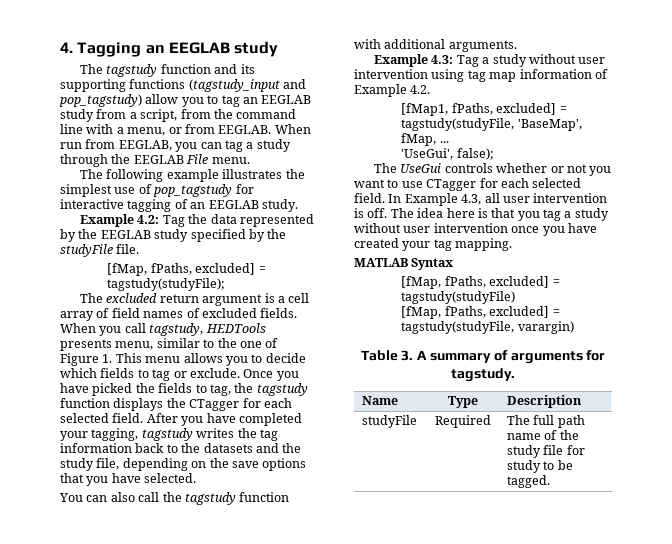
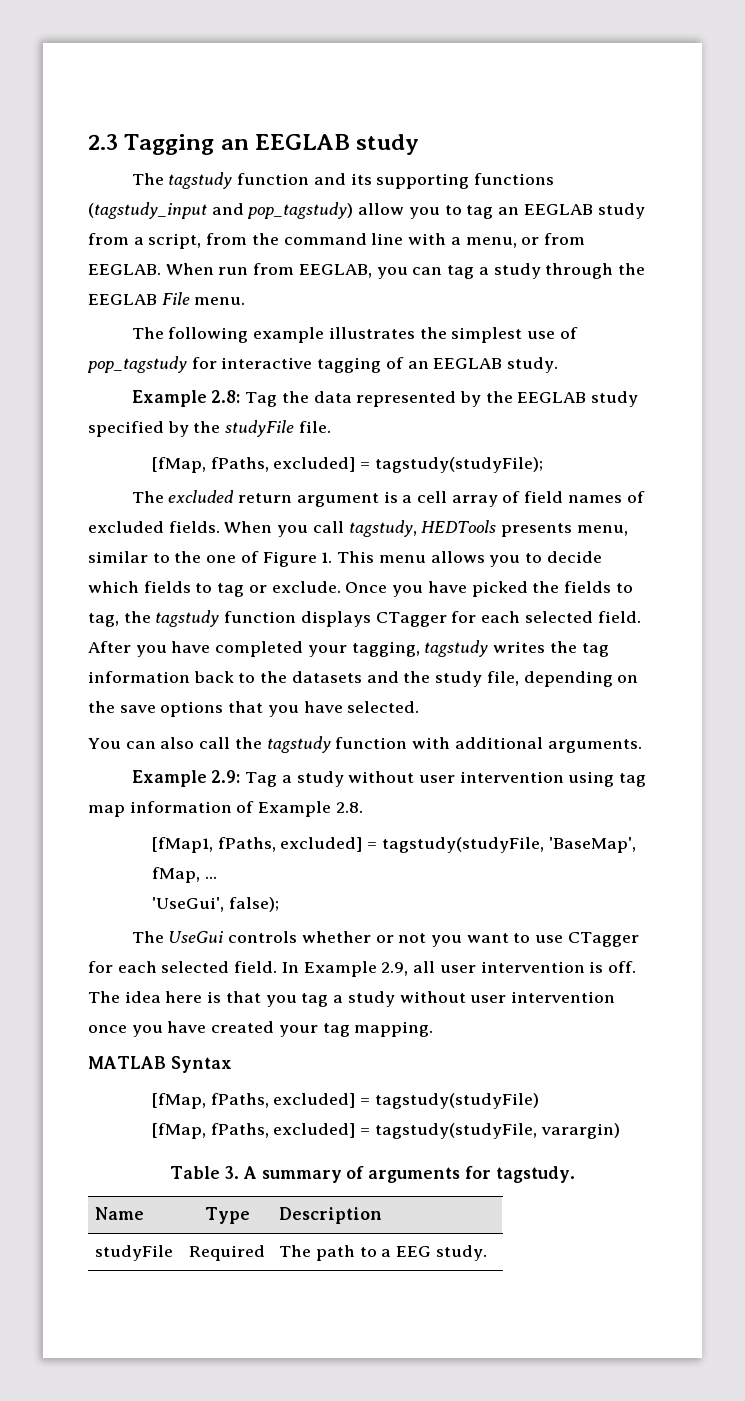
- 4. Tagging an EEGLAB study
+ 2.3 Tagging an EEGLAB study
- Example 4.2: Tag the data represented by the EEGLAB study specified by the studyFile file.
+ Example 2.8: Tag the data represented by the EEGLAB study specified by the studyFile file.
- Once you have picked the fields to tag, the tagstudy function displays the CTagger for each selected field.
+ Once you have picked the fields to tag, the tagstudy function displays CTagger for each selected field.
- Example 4.3: Tag a study without user intervention using tag map information of Example 4.2.
+ Example 2.9: Tag a study without user intervention using tag map information of Example 2.8.
- In Example 4.3, all user intervention is off.
+ In Example 2.9, all user intervention is off.
- studyFile | Required | The full path name of the study file for study to be tagged.
+ studyFile | Required | The path to a EEG study.

